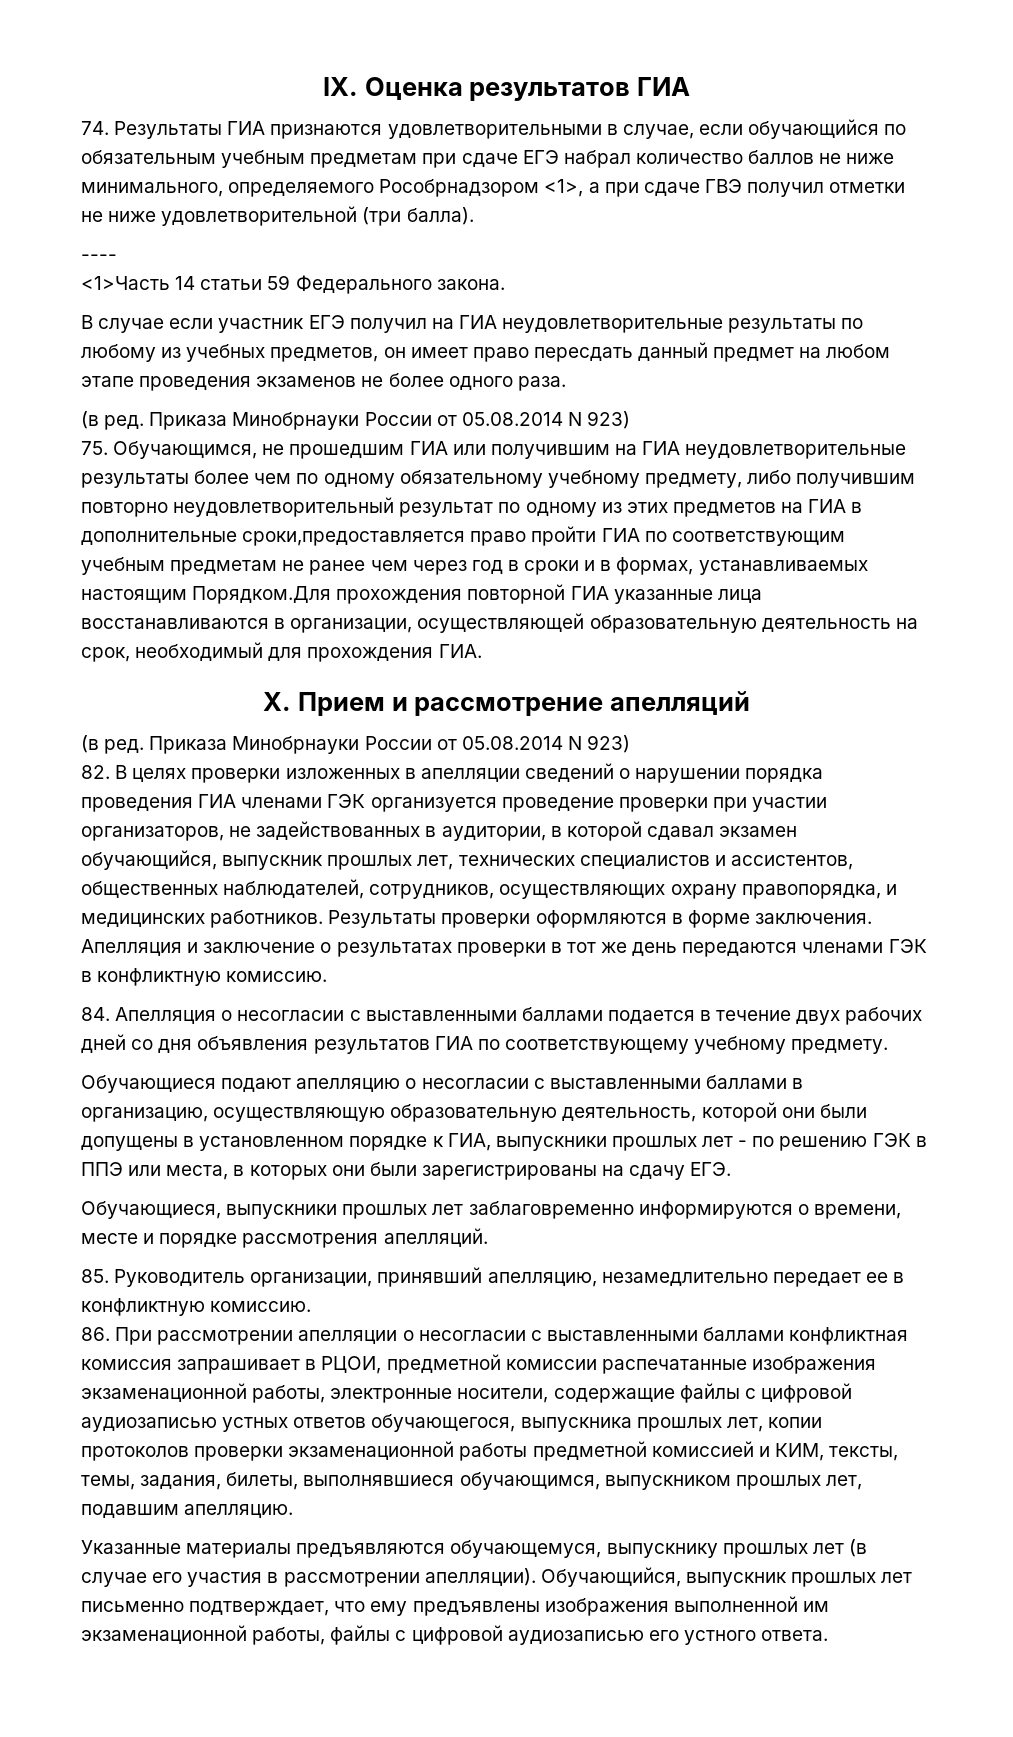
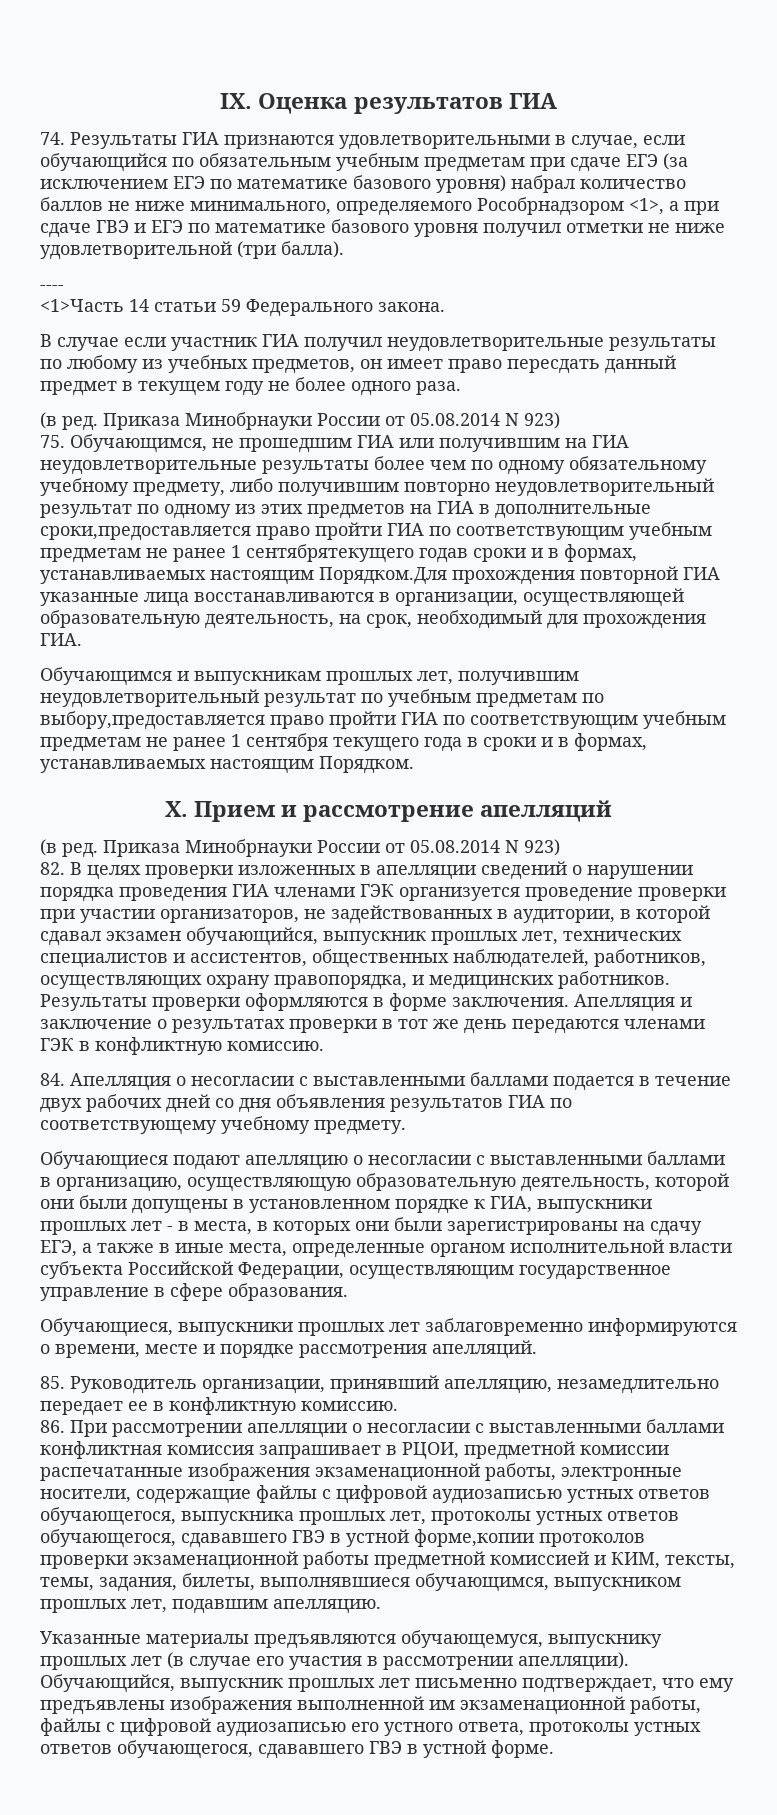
- 74. Результаты ГИА признаются удовлетворительными в случае, если обучающийся по обязательным учебным предметам при сдаче ЕГЭ набрал количество баллов не ниже минимального, определяемого Рособрнадзором <1>, а при сдаче ГВЭ получил отметки не ниже удовлетворительной (три балла).
+ 74. Результаты ГИА признаются удовлетворительными в случае, если обучающийся по обязательным учебным предметам при сдаче ЕГЭ (за исключением ЕГЭ по математике базового уровня) набрал количество баллов не ниже минимального, определяемого Рособрнадзором <1>, а при сдаче ГВЭ и ЕГЭ по математике базового уровня получил отметки не ниже удовлетворительной (три балла).
- В случае если участник ЕГЭ получил на ГИА неудовлетворительные результаты по любому из учебных предметов, он имеет право пересдать данный предмет на любом этапе проведения экзаменов не более одного раза.
+ В случае если участник ГИА получил неудовлетворительные результаты по любому из учебных предметов, он имеет право пересдать данный предмет в текущем году не более одного раза.
- 75. Обучающимся, не прошедшим ГИА или получившим на ГИА неудовлетворительные результаты более чем по одному обязательному учебному предмету, либо получившим повторно неудовлетворительный результат по одному из этих предметов на ГИА в дополнительные сроки,предоставляется право пройти ГИА по соответствующим учебным предметам не ранее чем через год в сроки и в формах, устанавливаемых настоящим Порядком.Для прохождения повторной ГИА указанные лица восстанавливаются в организации, осуществляющей образовательную деятельность на срок, необходимый для прохождения ГИА.
+ 75. Обучающимся, не прошедшим ГИА или получившим на ГИА неудовлетворительные результаты более чем по одному обязательному учебному предмету, либо получившим повторно неудовлетворительный результат по одному из этих предметов на ГИА в дополнительные сроки,предоставляется право пройти ГИА по соответствующим учебным предметам не ранее 1 сентябрятекущего годав сроки и в формах, устанавливаемых настоящим Порядком.Для прохождения повторной ГИА указанные лица восстанавливаются в организации, осуществляющей образовательную деятельность, на срок, необходимый для прохождения ГИА.
+ Обучающимся и выпускникам прошлых лет, получившим неудовлетворительный результат по учебным предметам по выбору,предоставляется право пройти ГИА по соответствующим учебным предметам не ранее 1 сентября текущего года в сроки и в формах, устанавливаемых настоящим Порядком.
- 82. В целях проверки изложенных в апелляции сведений о нарушении порядка проведения ГИА членами ГЭК организуется проведение проверки при участии организаторов, не задействованных в аудитории, в которой сдавал экзамен обучающийся, выпускник прошлых лет, технических специалистов и ассистентов, общественных наблюдателей, сотрудников, осуществляющих охрану правопорядка, и медицинских работников.
+ 82. В целях проверки изложенных в апелляции сведений о нарушении порядка проведения ГИА членами ГЭК организуется проведение проверки при участии организаторов, не задействованных в аудитории, в которой сдавал экзамен обучающийся, выпускник прошлых лет, технических специалистов и ассистентов, общественных наблюдателей, работников, осуществляющих охрану правопорядка, и медицинских работников.
- Обучающиеся подают апелляцию о несогласии с выставленными баллами в организацию, осуществляющую образовательную деятельность, которой они были допущены в установленном порядке к ГИА, выпускники прошлых лет - по решению ГЭК в ППЭ или места, в которых они были зарегистрированы на сдачу ЕГЭ.
+ Обучающиеся подают апелляцию о несогласии с выставленными баллами в организацию, осуществляющую образовательную деятельность, которой они были допущены в установленном порядке к ГИА, выпускники прошлых лет - в места, в которых они были зарегистрированы на сдачу ЕГЭ, а также в иные места, определенные органом исполнительной власти субъекта Российской Федерации, осуществляющим государственное управление в сфере образования.
- 86. При рассмотрении апелляции о несогласии с выставленными баллами конфликтная комиссия запрашивает в РЦОИ, предметной комиссии распечатанные изображения экзаменационной работы, электронные носители, содержащие файлы с цифровой аудиозаписью устных ответов обучающегося, выпускника прошлых лет, копии протоколов проверки экзаменационной работы предметной комиссией и КИМ, тексты, темы, задания, билеты, выполнявшиеся обучающимся, выпускником прошлых лет, подавшим апелляцию.
+ 86. При рассмотрении апелляции о несогласии с выставленными баллами конфликтная комиссия запрашивает в РЦОИ, предметной комиссии распечатанные изображения экзаменационной работы, электронные носители, содержащие файлы с цифровой аудиозаписью устных ответов обучающегося, выпускника прошлых лет, протоколы устных ответов обучающегося, сдававшего ГВЭ в устной форме,копии протоколов проверки экзаменационной работы предметной комиссией и КИМ, тексты, темы, задания, билеты, выполнявшиеся обучающимся, выпускником прошлых лет, подавшим апелляцию.
- Обучающийся, выпускник прошлых лет письменно подтверждает, что ему предъявлены изображения выполненной им экзаменационной работы, файлы с цифровой аудиозаписью его устного ответа.
+ Обучающийся, выпускник прошлых лет письменно подтверждает, что ему предъявлены изображения выполненной им экзаменационной работы, файлы с цифровой аудиозаписью его устного ответа, протоколы устных ответов обучающегося, сдававшего ГВЭ в устной форме.

